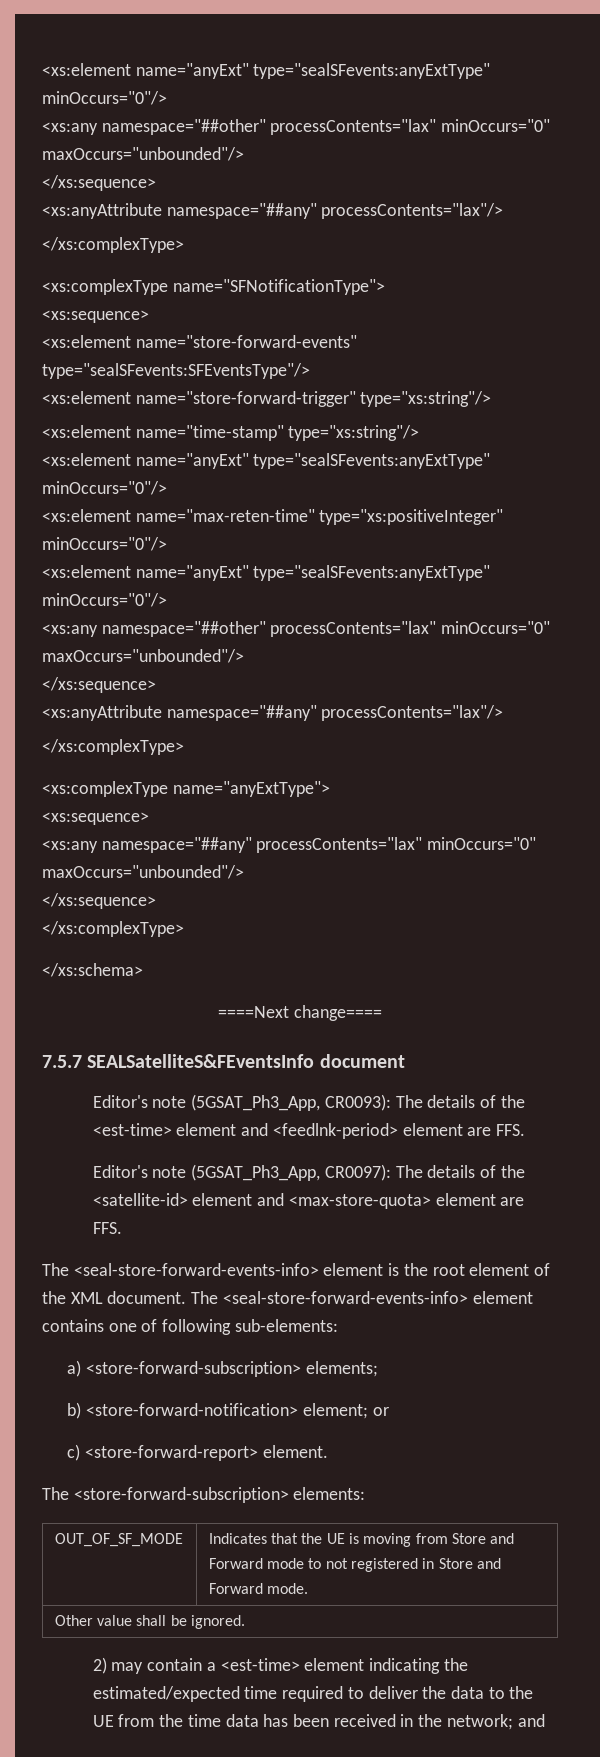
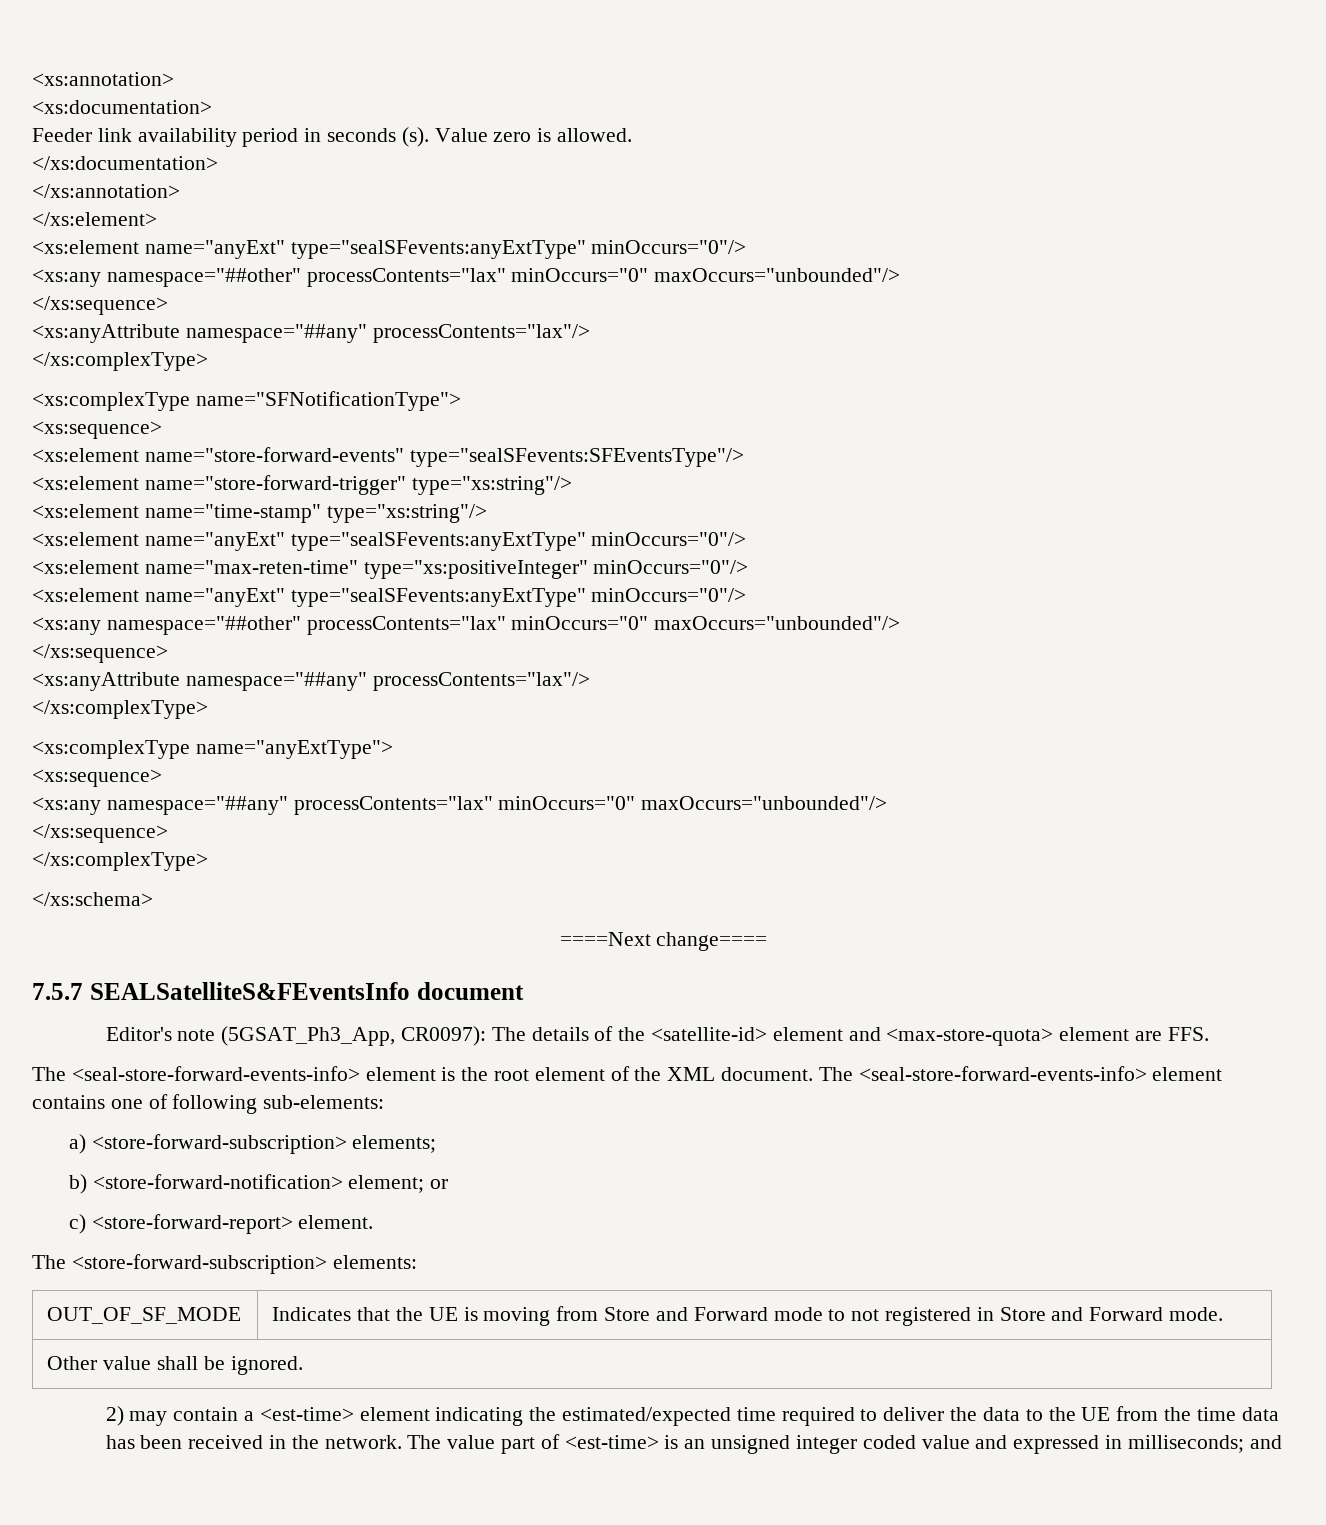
+ <xs:annotation>
+ <xs:documentation>
+ Feeder link availability period in seconds (s). Value zero is allowed.
+ </xs:documentation>
+ </xs:annotation>
+ </xs:element>
- Editor's note (5GSAT_Ph3_App, CR0093): The details of the <est-time> element and <feedlnk-period> element are FFS.
- 2) may contain a <est-time> element indicating the estimated/expected time required to deliver the data to the UE from the time data has been received in the network; and
+ 2) may contain a <est-time> element indicating the estimated/expected time required to deliver the data to the UE from the time data has been received in the network. The value part of <est-time> is an unsigned integer coded value and expressed in milliseconds; and

